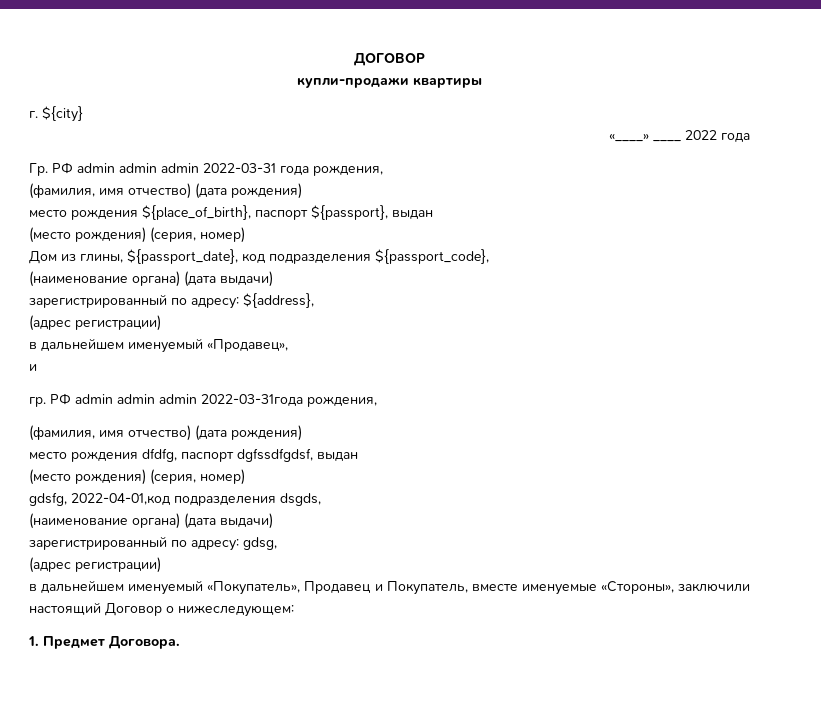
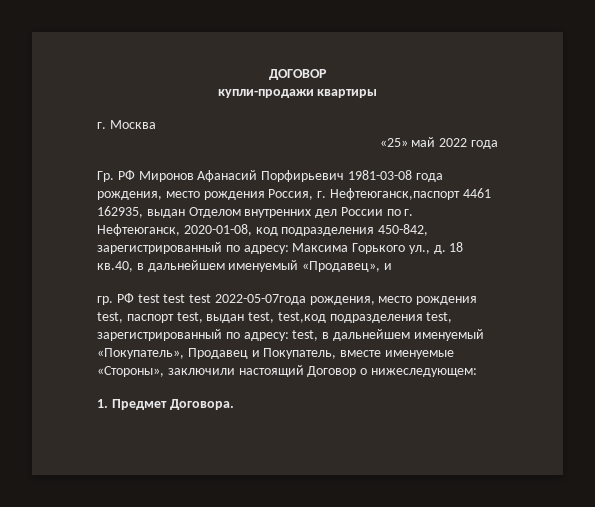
- г. ${city}
- «____» ____ 2022 года
+ г. Москва
+ «25» май 2022 года
- Гр. РФ admin admin admin 2022-03-31 года рождения,
- (фамилия, имя отчество) (дата рождения)
- место рождения ${place_of_birth}, паспорт ${passport}, выдан
- (место рождения) (серия, номер)
- Дом из глины, ${passport_date}, код подразделения ${passport_code},
- (наименование органа) (дата выдачи)
- зарегистрированный по адресу: ${address},
- (адрес регистрации)
- в дальнейшем именуемый «Продавец»,
- и
+ Гр. РФ Миронов Афанасий Порфирьевич 1981-03-08 года рождения, место рождения Россия, г. Нефтеюганск,паспорт 4461 162935, выдан Отделом внутренних дел России по г. Нефтеюганск, 2020-01-08, код подразделения 450-842, зарегистрированный по адресу: Максима Горького ул., д. 18 кв.40, в дальнейшем именуемый «Продавец», и
- РФ admin admin admin 2022-03-31года рождения,
- (фамилия, имя отчество) (дата рождения)
- место рождения dfdfg, паспорт dgfssdfgdsf, выдан
- (место рождения) (серия, номер)
- gdsfg, 2022-04-01,код подразделения dsgds,
- (наименование органа) (дата выдачи)
- зарегистрированный по адресу: gdsg,
- (адрес регистрации)
- в дальнейшем именуемый «Покупатель», Продавец и Покупатель, вместе именуемые «Стороны», заключили настоящий Договор о нижеследующем:
+ РФ test test test 2022-05-07года рождения, место рождения test, паспорт test, выдан test, test,код подразделения test, зарегистрированный по адресу: test, в дальнейшем именуемый «Покупатель», Продавец и Покупатель, вместе именуемые «Стороны», заключили настоящий Договор о нижеследующем:

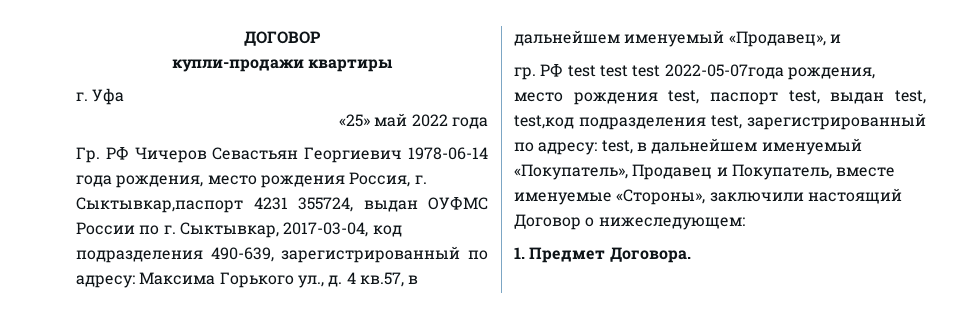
- г. Москва
+ г. Уфа
- Гр. РФ Миронов Афанасий Порфирьевич 1981-03-08 года рождения, место рождения Россия, г. Нефтеюганск,паспорт 4461 162935, выдан Отделом внутренних дел России по г. Нефтеюганск, 2020-01-08, код подразделения 450-842, зарегистрированный по адресу: Максима Горького ул., д.
+ Гр. РФ Чичеров Севастьян Георгиевич 1978-06-14 года рождения, место рождения Россия, г. Сыктывкар,паспорт 4231 355724, выдан ОУФМС России по г. Сыктывкар, 2017-03-04, код подразделения 490-639, зарегистрированный по адресу: Максима Горького ул., д.
- 18 кв.40, в дальнейшем именуемый «Продавец», и
+ 4 кв.57, в дальнейшем именуемый «Продавец», и

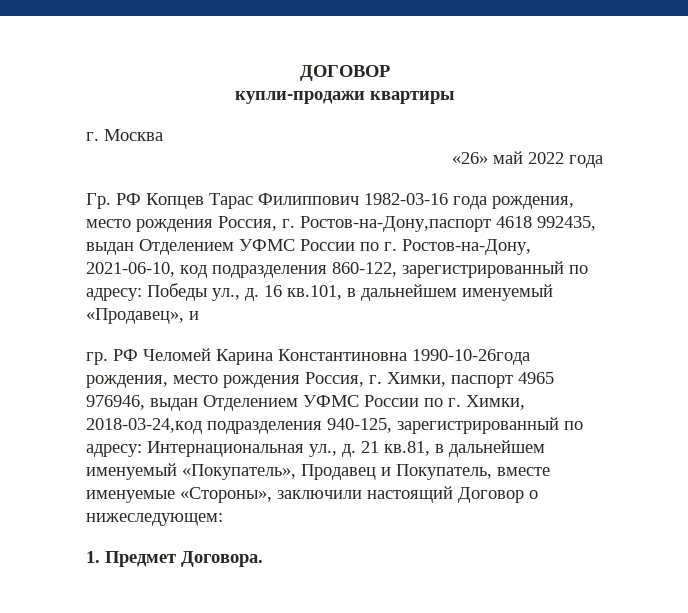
- г. Уфа
- «25» май 2022 года
+ г. Москва
+ «26» май 2022 года
- Гр. РФ Чичеров Севастьян Георгиевич 1978-06-14 года рождения, место рождения Россия, г. Сыктывкар,паспорт 4231 355724, выдан ОУФМС России по г. Сыктывкар, 2017-03-04, код подразделения 490-639, зарегистрированный по адресу: Максима Горького ул., д. 4 кв.57, в дальнейшем именуемый «Продавец», и
+ Гр. РФ Копцев Тарас Филиппович 1982-03-16 года рождения, место рождения Россия, г. Ростов-на-Дону,паспорт 4618 992435, выдан Отделением УФМС России по г. Ростов-на-Дону, 2021-06-10, код подразделения 860-122, зарегистрированный по адресу: Победы ул., д. 16 кв.101, в дальнейшем именуемый «Продавец», и
- РФ test test test 2022-05-07года рождения, место рождения test, паспорт test, выдан test, test,код подразделения test, зарегистрированный по адресу: test, в дальнейшем именуемый «Покупатель», Продавец и Покупатель, вместе именуемые «Стороны», заключили настоящий Договор о нижеследующем:
+ РФ Челомей Карина Константиновна 1990-10-26года рождения, место рождения Россия, г. Химки, паспорт 4965 976946, выдан Отделением УФМС России по г. Химки, 2018-03-24,код подразделения 940-125, зарегистрированный по адресу: Интернациональная ул., д. 21 кв.81, в дальнейшем именуемый «Покупатель», Продавец и Покупатель, вместе именуемые «Стороны», заключили настоящий Договор о нижеследующем:

